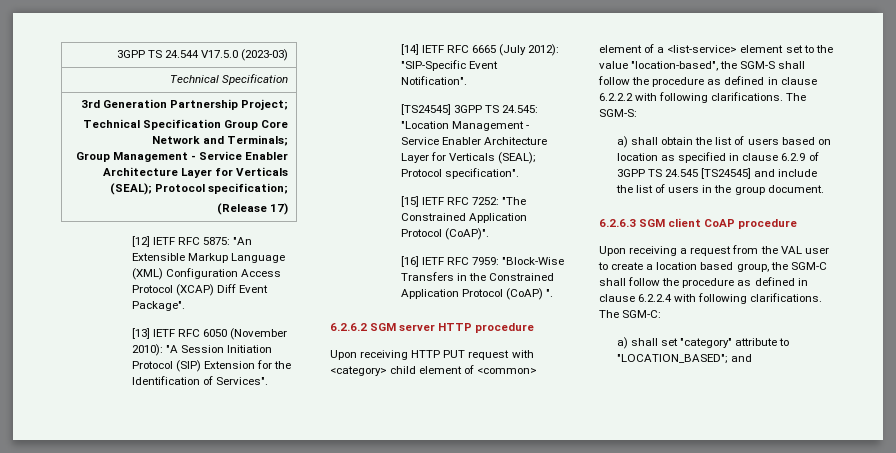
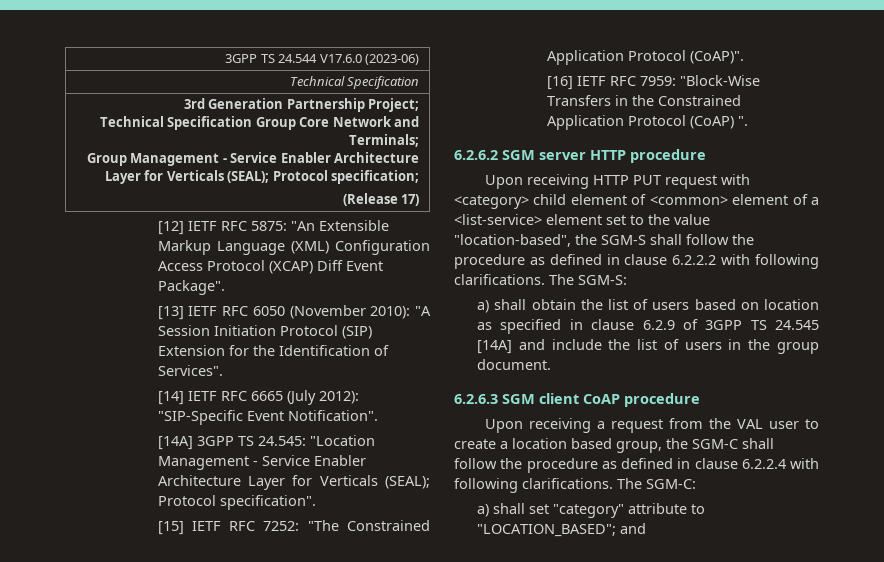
- 3GPP TS 24.544 V17.5.0 (2023-03)
+ 3GPP TS 24.544 V17.6.0 (2023-06)
- [TS24545] 3GPP TS 24.545: "Location Management - Service Enabler Architecture Layer for Verticals (SEAL); Protocol specification".
+ [14A] 3GPP TS 24.545: "Location Management - Service Enabler Architecture Layer for Verticals (SEAL); Protocol specification".
- a) shall obtain the list of users based on location as specified in clause 6.2.9 of 3GPP TS 24.545 [TS24545] and include the list of users in the group document.
+ a) shall obtain the list of users based on location as specified in clause 6.2.9 of 3GPP TS 24.545 [14A] and include the list of users in the group document.

